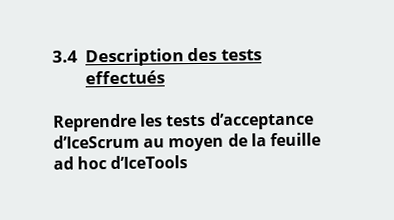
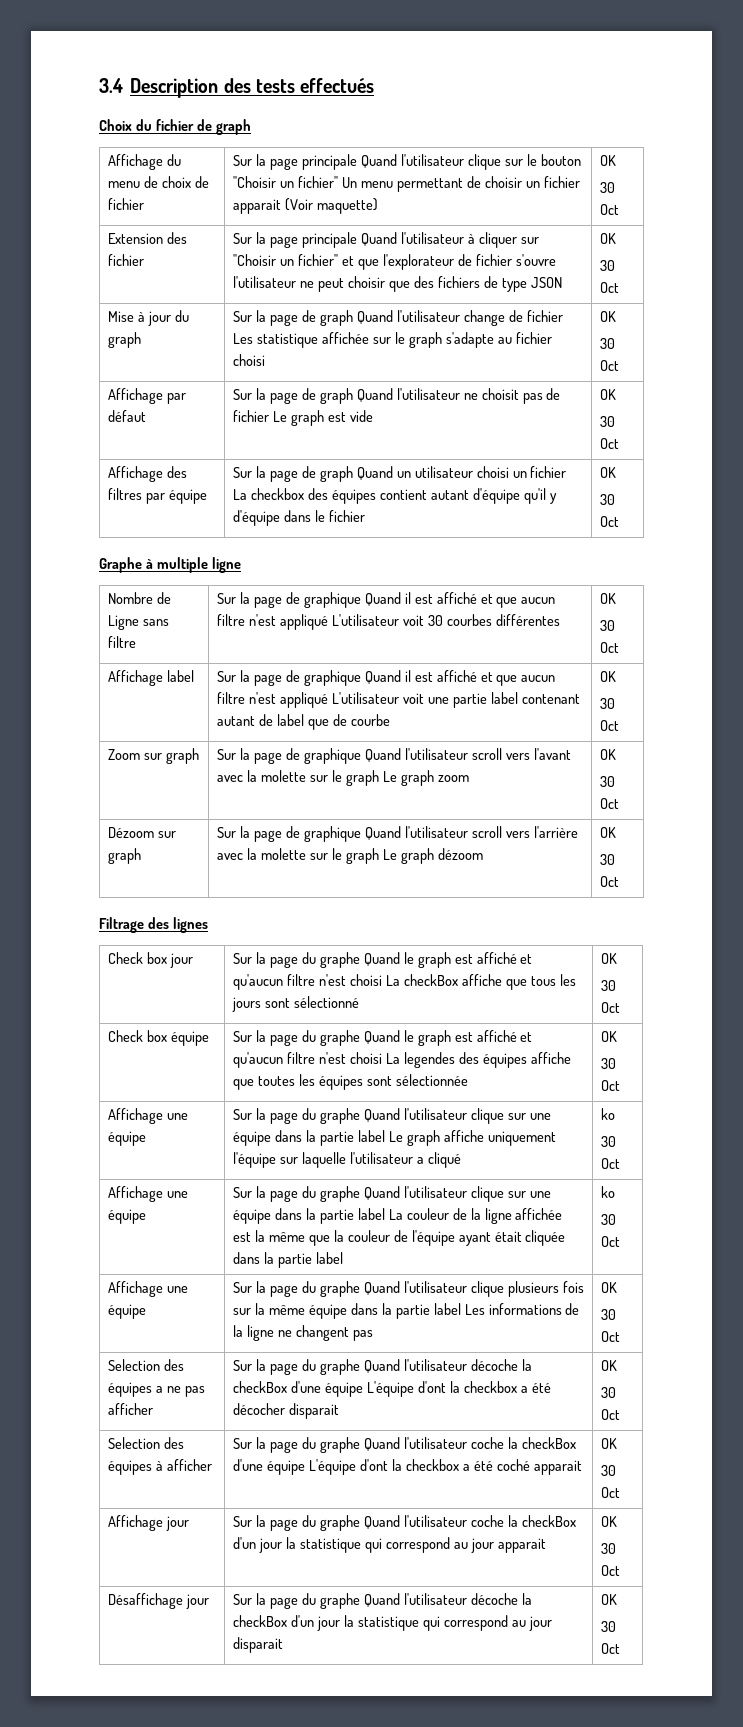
- Reprendre les tests d’acceptance d’IceScrum au moyen de la feuille ad hoc d’IceTools
+ Choix du fichier de graph
+ Affichage du menu de choix de fichier | Sur la page principale Quand l'utilisateur clique sur le bouton "Choisir un fichier" Un menu permettant de choisir un fichier apparait (Voir maquette) | OK
+ 30 Oct
+ Extension des fichier | Sur la page principale Quand l'utilisateur à cliquer sur "Choisir un fichier" et que l'explorateur de fichier s'ouvre l'utilisateur ne peut choisir que des fichiers de type JSON | OK
+ 30 Oct
+ Mise à jour du graph | Sur la page de graph Quand l'utilisateur change de fichier Les statistique affichée sur le graph s'adapte au fichier choisi | OK
+ 30 Oct
+ Affichage par défaut | Sur la page de graph Quand l'utilisateur ne choisit pas de fichier Le graph est vide | OK
+ 30 Oct
+ Affichage des filtres par équipe | Sur la page de graph Quand un utilisateur choisi un fichier La checkbox des équipes contient autant d'équipe qu'il y d'équipe dans le fichier | OK
+ 30 Oct
+ Graphe à multiple ligne
+ Nombre de Ligne sans filtre | Sur la page de graphique Quand il est affiché et que aucun filtre n'est appliqué L'utilisateur voit 30 courbes différentes | OK
+ 30 Oct
+ Affichage label | Sur la page de graphique Quand il est affiché et que aucun filtre n'est appliqué L'utilisateur voit une partie label contenant autant de label que de courbe | OK
+ 30 Oct
+ Zoom sur graph | Sur la page de graphique Quand l'utilisateur scroll vers l'avant avec la molette sur le graph Le graph zoom | OK
+ 30 Oct
+ Dézoom sur graph | Sur la page de graphique Quand l'utilisateur scroll vers l'arrière avec la molette sur le graph Le graph dézoom | OK
+ 30 Oct
+ Filtrage des lignes
+ Check box jour | Sur la page du graphe Quand le graph est affiché et qu'aucun filtre n'est choisi La checkBox affiche que tous les jours sont sélectionné | OK
+ 30 Oct
+ Check box équipe | Sur la page du graphe Quand le graph est affiché et qu'aucun filtre n'est choisi La legendes des équipes affiche que toutes les équipes sont sélectionnée | OK
+ 30 Oct
+ Affichage une équipe | Sur la page du graphe Quand l'utilisateur clique sur une équipe dans la partie label Le graph affiche uniquement l'équipe sur laquelle l'utilisateur a cliqué | ko
+ 30 Oct
+ Affichage une équipe | Sur la page du graphe Quand l'utilisateur clique sur une équipe dans la partie label La couleur de la ligne affichée est la même que la couleur de l'équipe ayant était cliquée dans la partie label | ko
+ 30 Oct
+ Affichage une équipe | Sur la page du graphe Quand l'utilisateur clique plusieurs fois sur la même équipe dans la partie label Les informations de la ligne ne changent pas | OK
+ 30 Oct
+ Selection des équipes a ne pas afficher | Sur la page du graphe Quand l'utilisateur décoche la checkBox d'une équipe L'équipe d'ont la checkbox a été décocher disparait | OK
+ 30 Oct
+ Selection des équipes à afficher | Sur la page du graphe Quand l'utilisateur coche la checkBox d'une équipe L'équipe d'ont la checkbox a été coché apparait | OK
+ 30 Oct
+ Affichage jour | Sur la page du graphe Quand l'utilisateur coche la checkBox d'un jour la statistique qui correspond au jour apparait | OK
+ 30 Oct
+ Désaffichage jour | Sur la page du graphe Quand l'utilisateur décoche la checkBox d'un jour la statistique qui correspond au jour disparait | OK
+ 30 Oct

